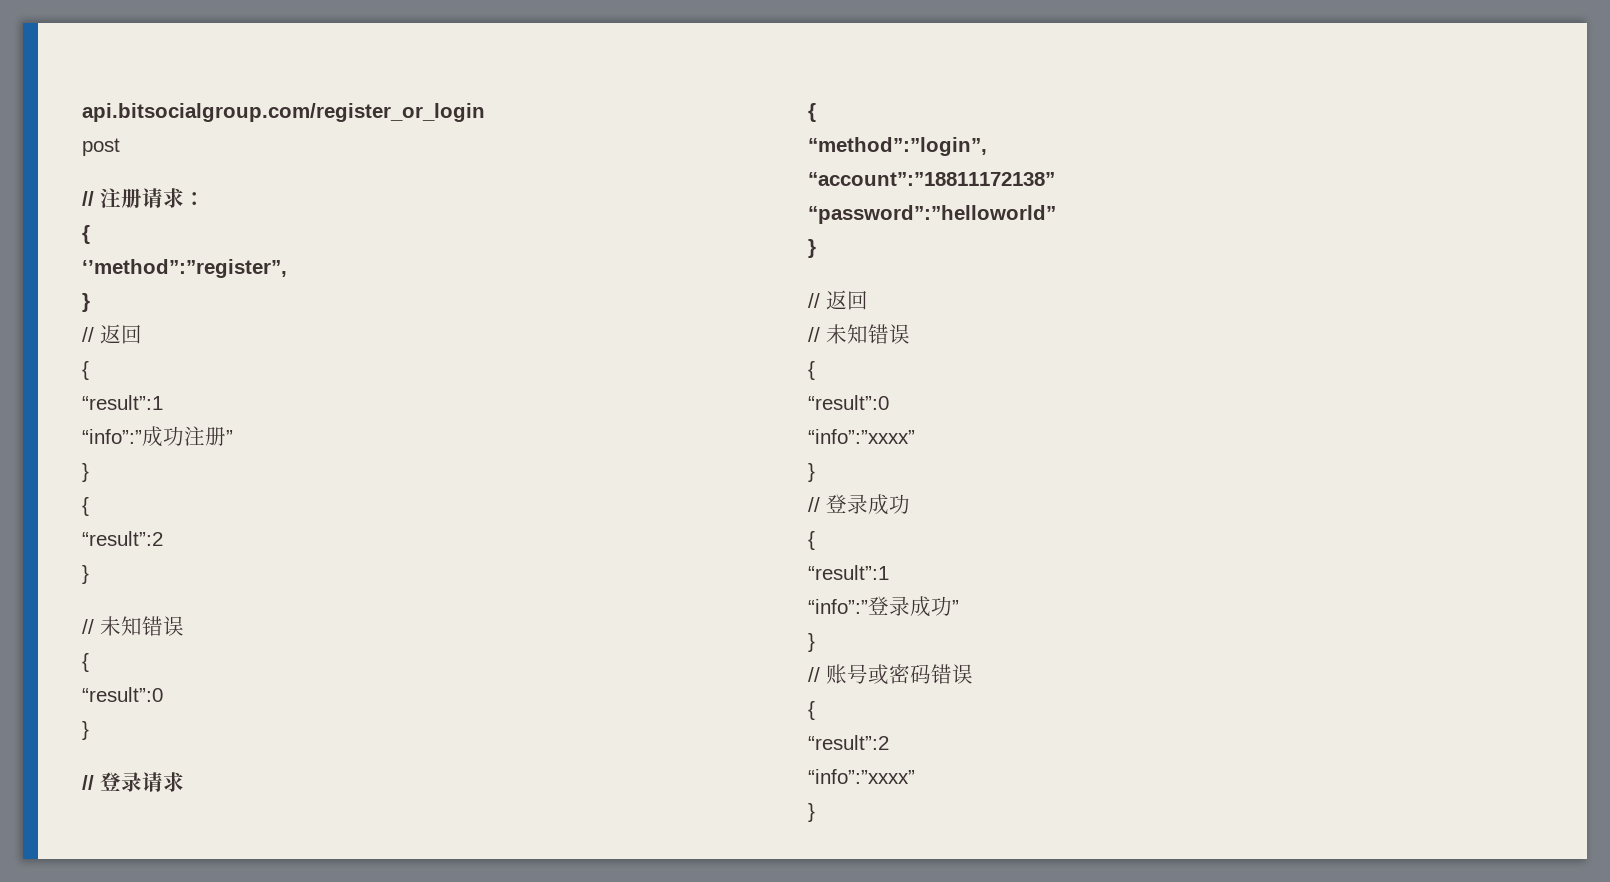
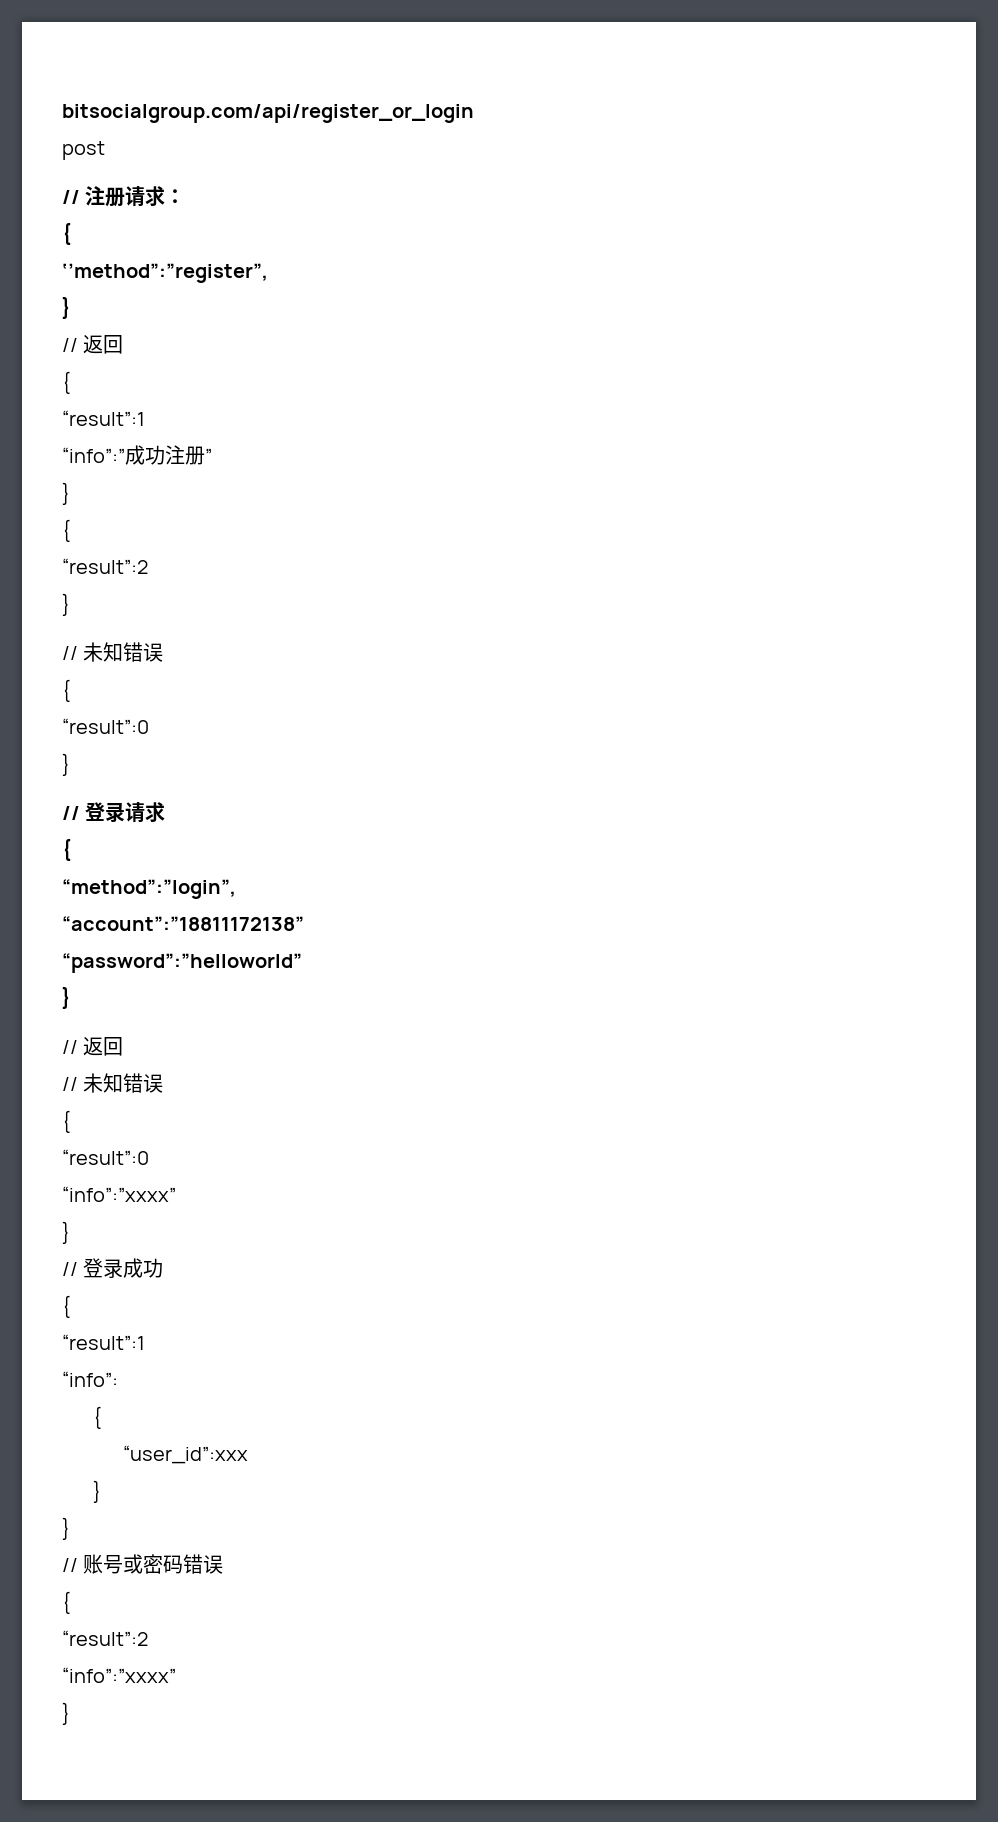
- api.bitsocialgroup.com/register_or_login
+ bitsocialgroup.com/api/register_or_login
- “info”:”登录成功”
+ “info”:
+ {
+ “user_id”:xxx
+ }

